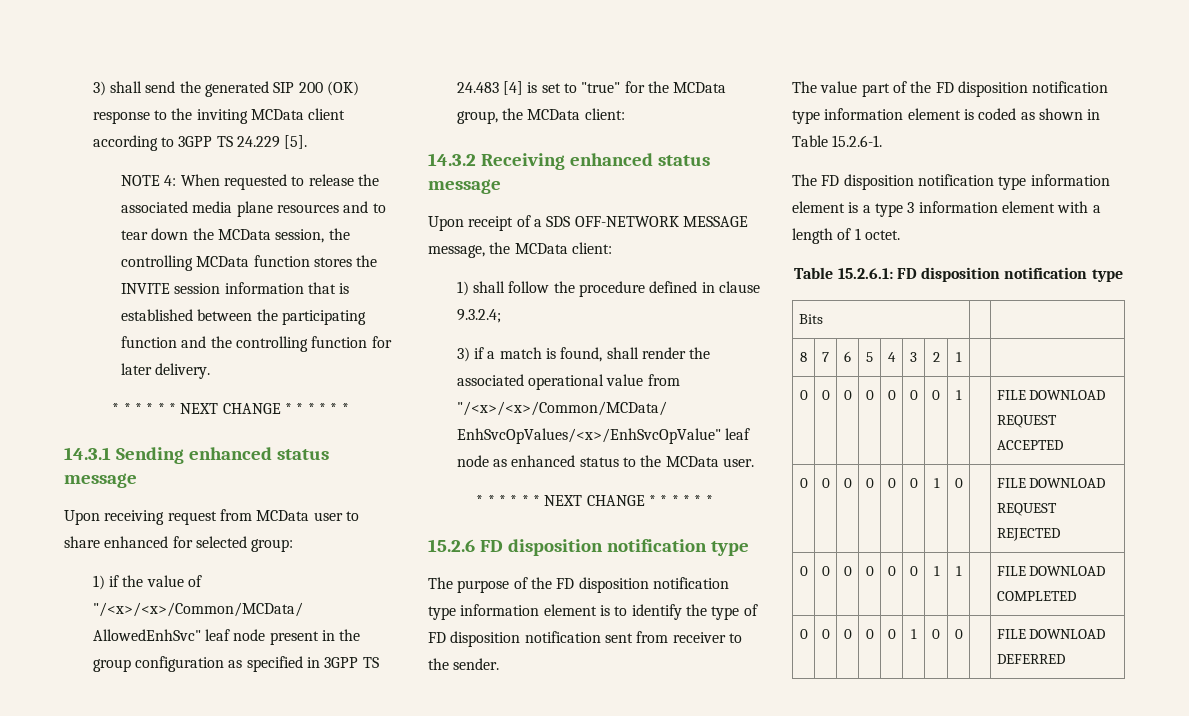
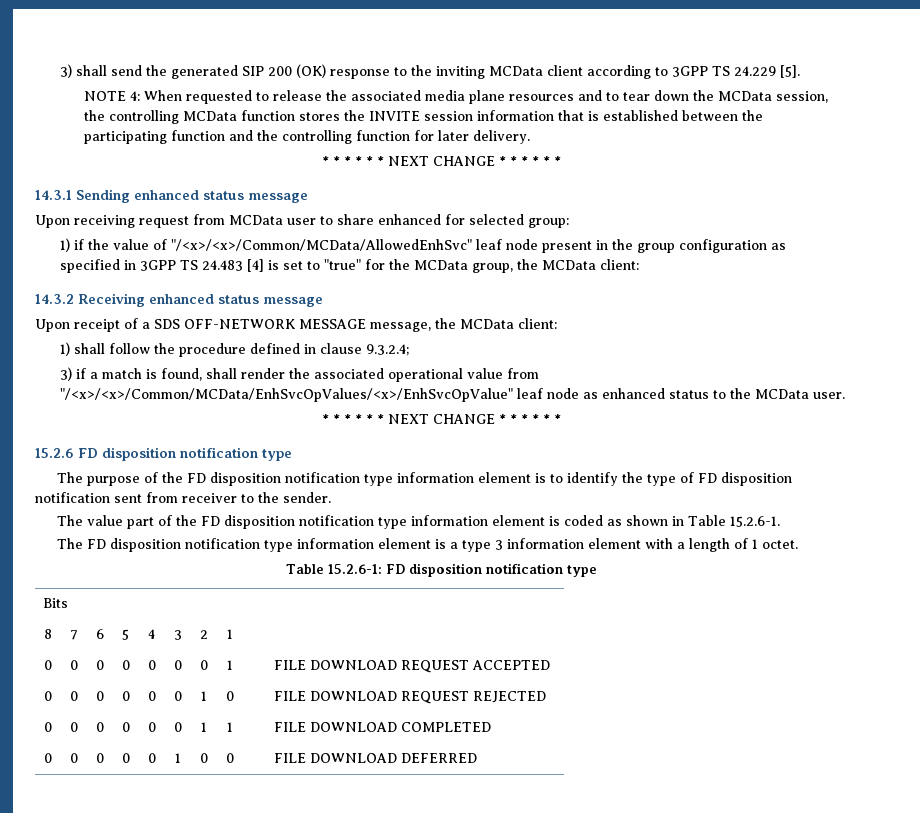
- Table 15.2.6.1: FD disposition notification type
+ Table 15.2.6-1: FD disposition notification type

